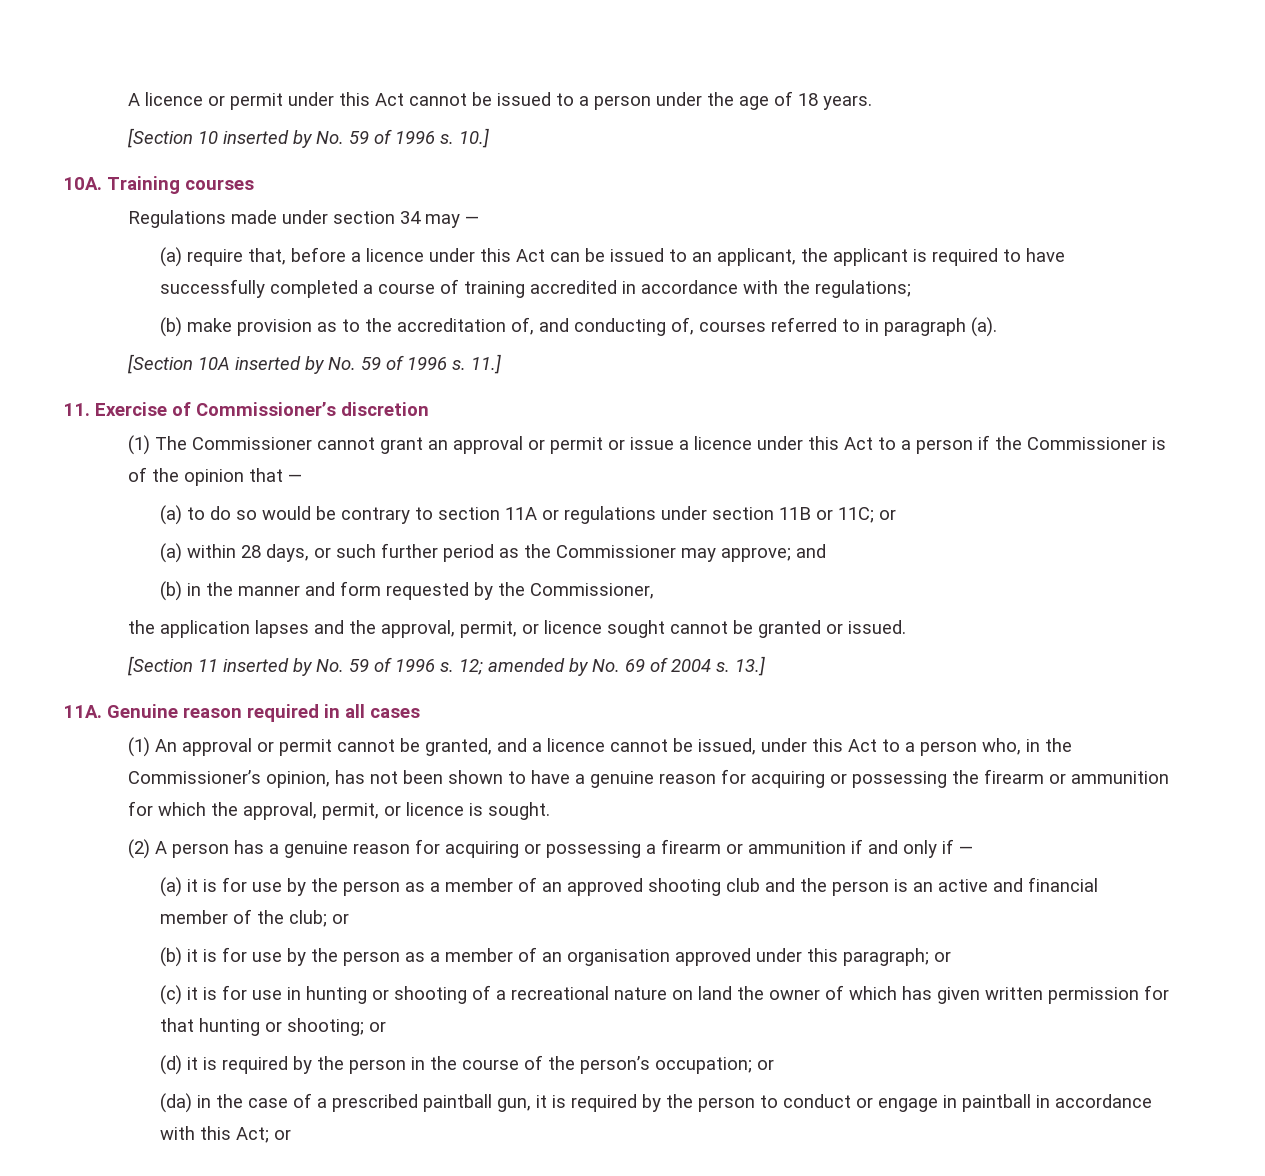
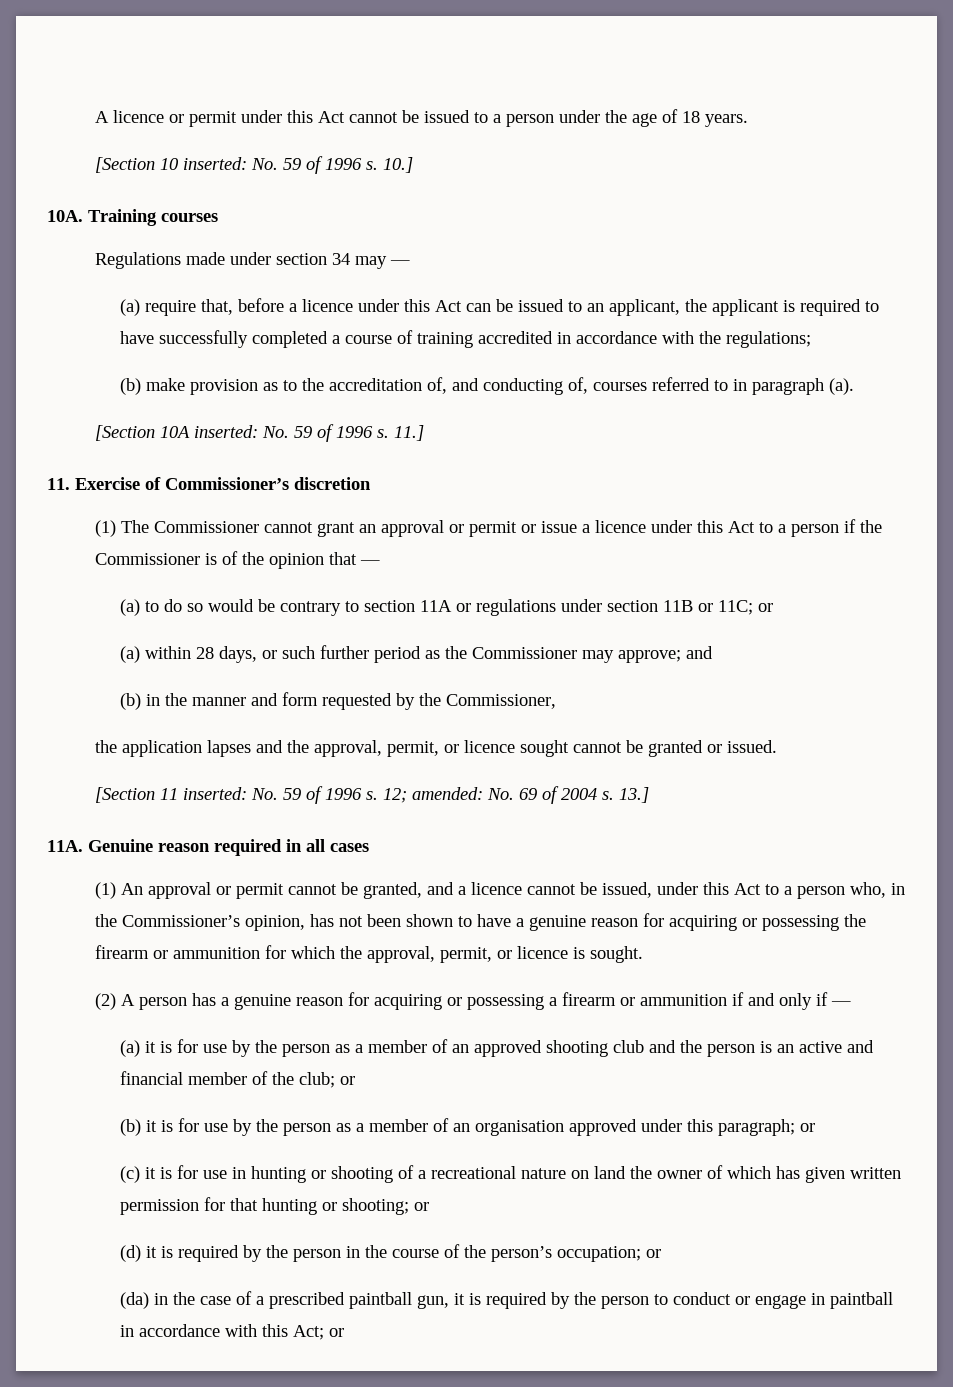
- [Section 10 inserted by No. 59 of 1996 s.
+ [Section 10 inserted: No. 59 of 1996 s.
- [Section 10A inserted by No. 59 of 1996 s.
+ [Section 10A inserted: No. 59 of 1996 s.
- [Section 11 inserted by No. 59 of 1996 s.
+ [Section 11 inserted: No. 59 of 1996 s.
- 12; amended by No. 69 of 2004 s.
+ 12; amended: No. 69 of 2004 s.

